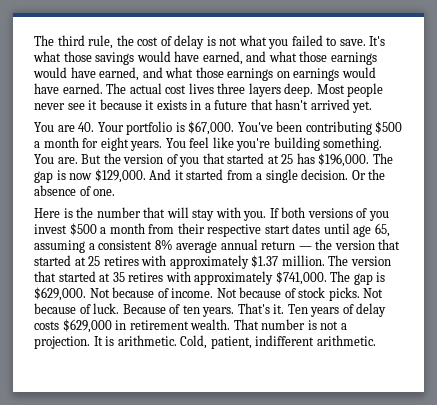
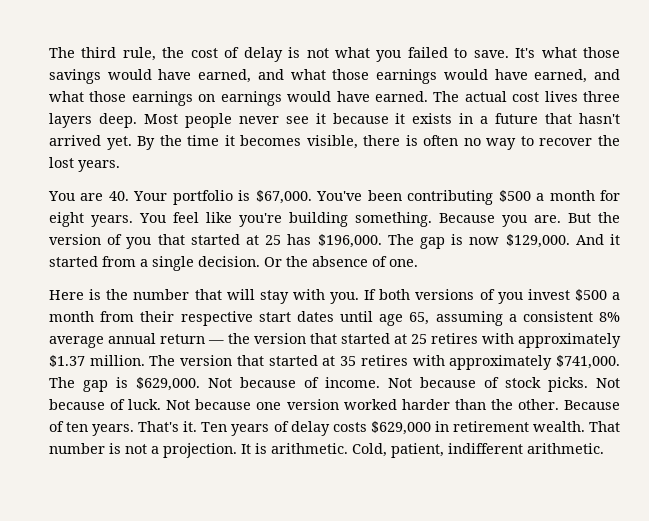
+ By the time it becomes visible, there is often no way to recover the lost years.
- You are.
+ Because you are.
+ Not because one version worked harder than the other.

